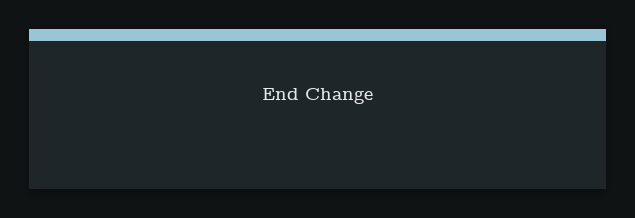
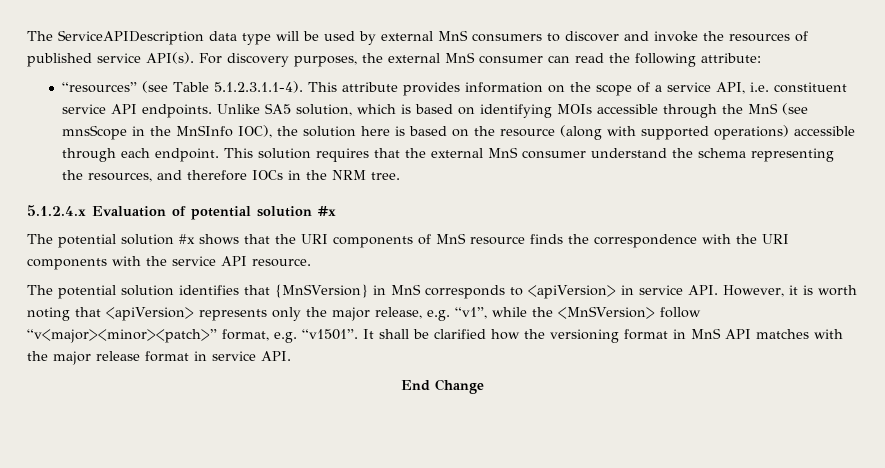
+ The ServiceAPIDescription data type will be used by external MnS consumers to discover and invoke the resources of published service API(s). For discovery purposes, the external MnS consumer can read the following attribute:
+ “resources” (see Table 5.1.2.3.1.1-4). This attribute provides information on the scope of a service API, i.e. constituent service API endpoints. Unlike SA5 solution, which is based on identifying MOIs accessible through the MnS (see mnsScope in the MnSInfo IOC), the solution here is based on the resource (along with supported operations) accessible through each endpoint. This solution requires that the external MnS consumer understand the schema representing the resources, and therefore IOCs in the NRM tree.
+ 5.1.2.4.x Evaluation of potential solution #x
+ The potential solution #x shows that the URI components of MnS resource finds the correspondence with the URI components with the service API resource.
+ The potential solution identifies that {MnSVersion} in MnS corresponds to <apiVersion> in service API. However, it is worth noting that <apiVersion> represents only the major release, e.g. “v1”, while the <MnSVersion> follow “v<major><minor><patch>” format, e.g. “v1501”. It shall be clarified how the versioning format in MnS API matches with the major release format in service API.

